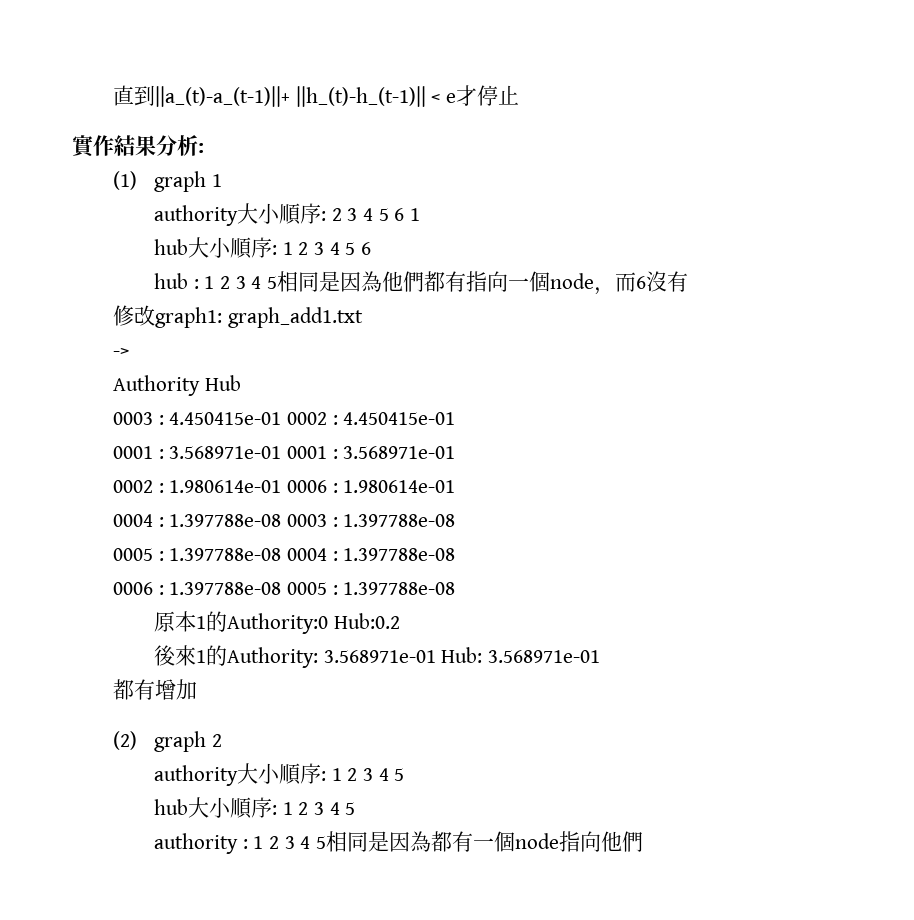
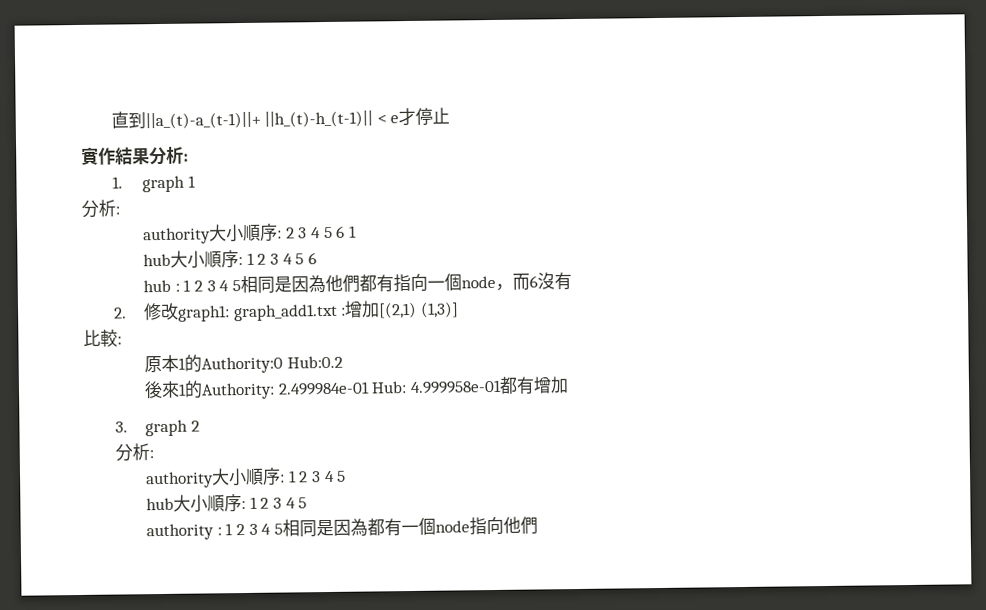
- (1) graph 1
+ 1. graph 1
+ 分析:
- 修改graph1: graph_add1.txt
- ->
- Authority Hub
- 0003 : 4.450415e-01 0002 : 4.450415e-01
- 0001 : 3.568971e-01 0001 : 3.568971e-01
- 0002 : 1.980614e-01 0006 : 1.980614e-01
- 0004 : 1.397788e-08 0003 : 1.397788e-08
- 0005 : 1.397788e-08 0004 : 1.397788e-08
- 0006 : 1.397788e-08 0005 : 1.397788e-08
+ 2.修改graph1: graph_add1.txt :增加[(2,1) (1,3)]
+ 比較:
- 後來1的Authority: 3.568971e-01 Hub: 3.568971e-01
- 都有增加
+ 後來1的Authority: 2.499984e-01 Hub: 4.999958e-01都有增加
- (2) graph 2
+ 3. graph 2
+ 分析:

